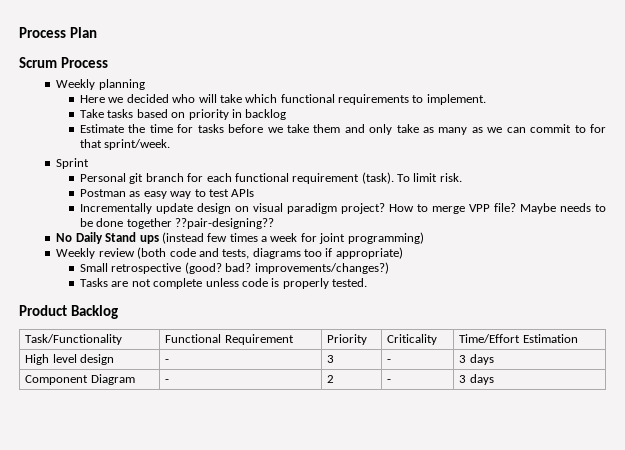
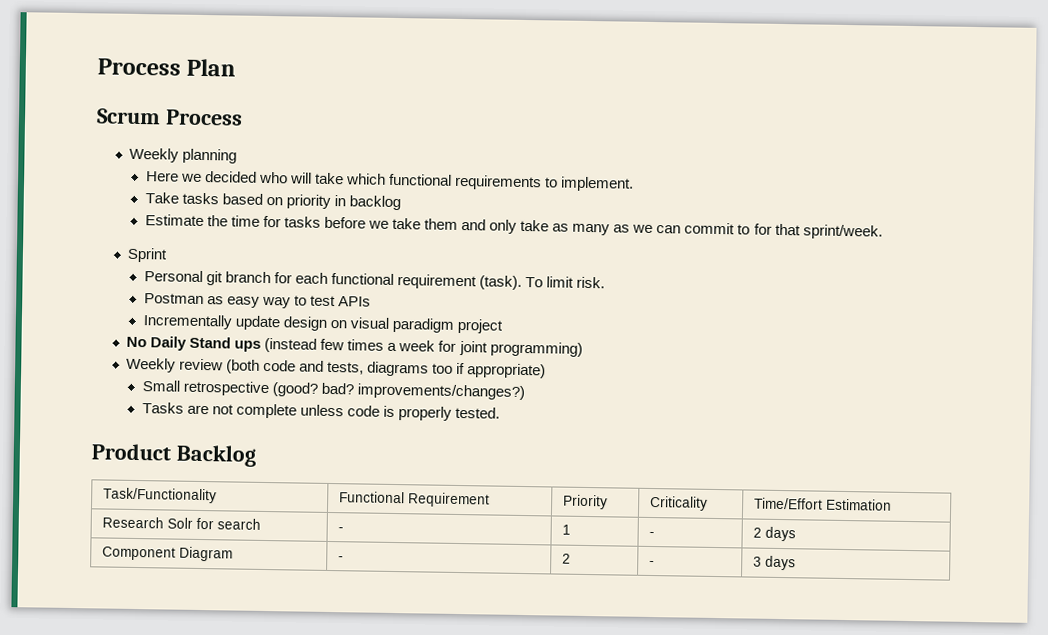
- Incrementally update design on visual paradigm project? How to merge VPP file? Maybe needs to be done together ??pair-designing??
+ Incrementally update design on visual paradigm project
- High level design | - | 3 | - | 3 days
+ Research Solr for search | - | 1 | - | 2 days

